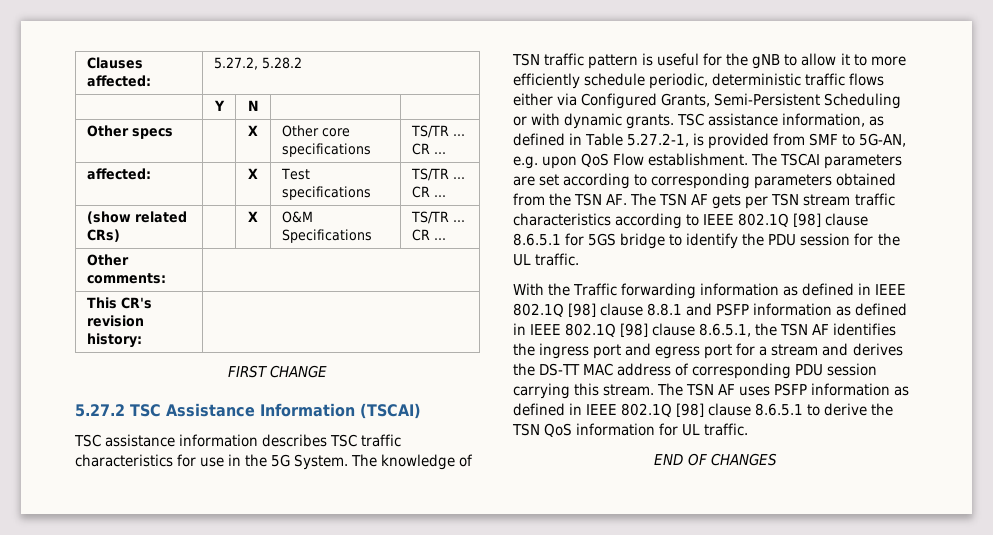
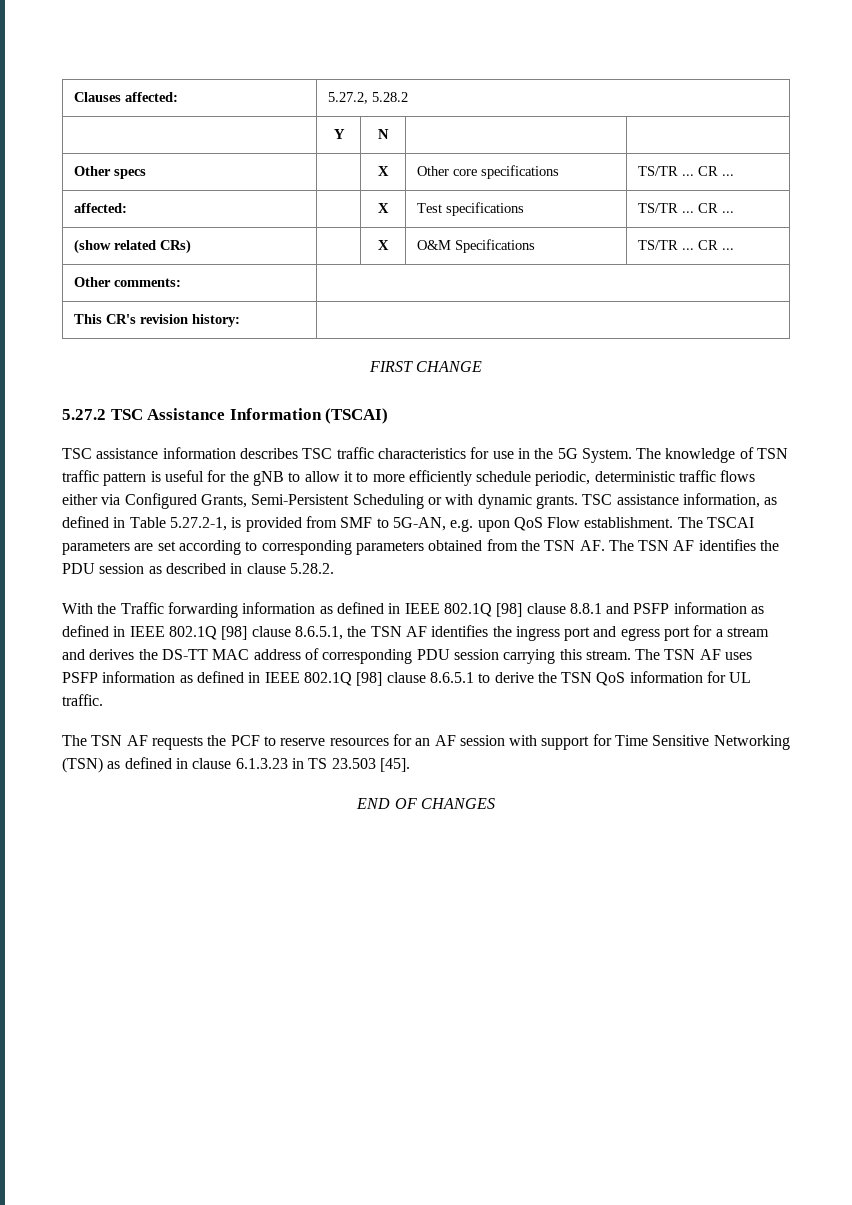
- The TSCAI parameters are set according to corresponding parameters obtained from the TSN AF. The TSN AF gets per TSN stream traffic characteristics according to IEEE 802.1Q [98] clause 8.6.5.1 for 5GS bridge to identify the PDU session for the UL traffic.
+ The TSCAI parameters are set according to corresponding parameters obtained from the TSN AF. The TSN AF identifies the PDU session as described in clause 5.28.2.
+ The TSN AF requests the PCF to reserve resources for an AF session with support for Time Sensitive Networking (TSN) as defined in clause 6.1.3.23 in TS 23.503 [45].

